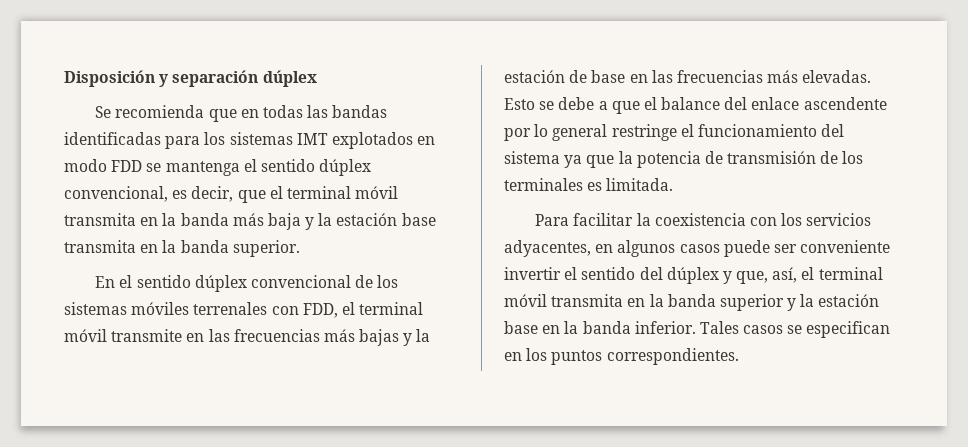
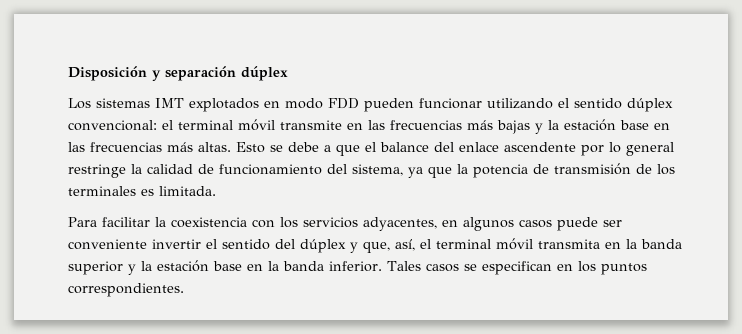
- Se recomienda que en todas las bandas identificadas para los sistemas IMT explotados en modo FDD se mantenga el sentido dúplex convencional, es decir, que el terminal móvil transmita en la banda más baja y la estación base transmita en la banda superior.
- En el sentido dúplex convencional de los sistemas móviles terrenales con FDD, el terminal móvil transmite en las frecuencias más bajas y la estación de base en las frecuencias más elevadas.
+ Los sistemas IMT explotados en modo FDD pueden funcionar utilizando el sentido dúplex convencional: el terminal móvil transmite en las frecuencias más bajas y la estación base en las frecuencias más altas.
- Esto se debe a que el balance del enlace ascendente por lo general restringe el funcionamiento del sistema ya que la potencia de transmisión de los terminales es limitada.
+ Esto se debe a que el balance del enlace ascendente por lo general restringe la calidad de funcionamiento del sistema, ya que la potencia de transmisión de los terminales es limitada.

